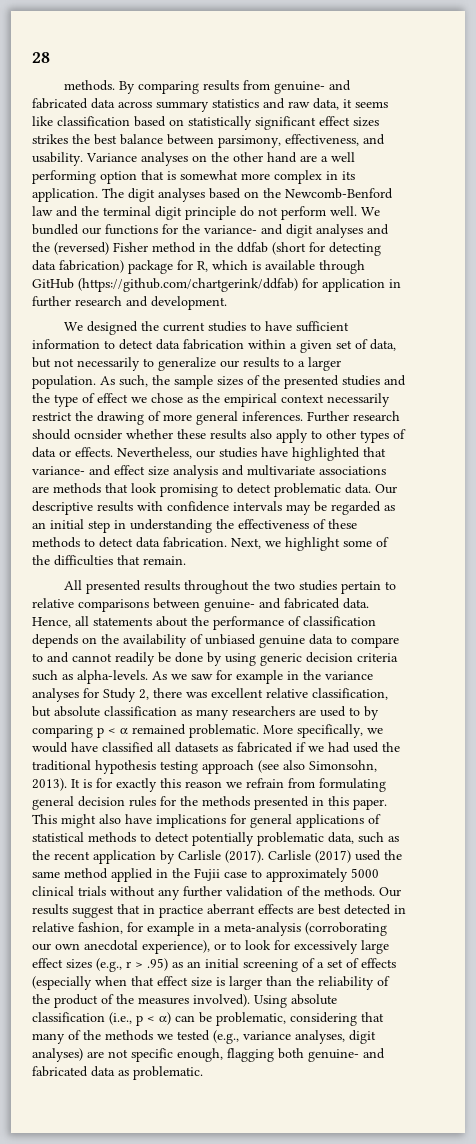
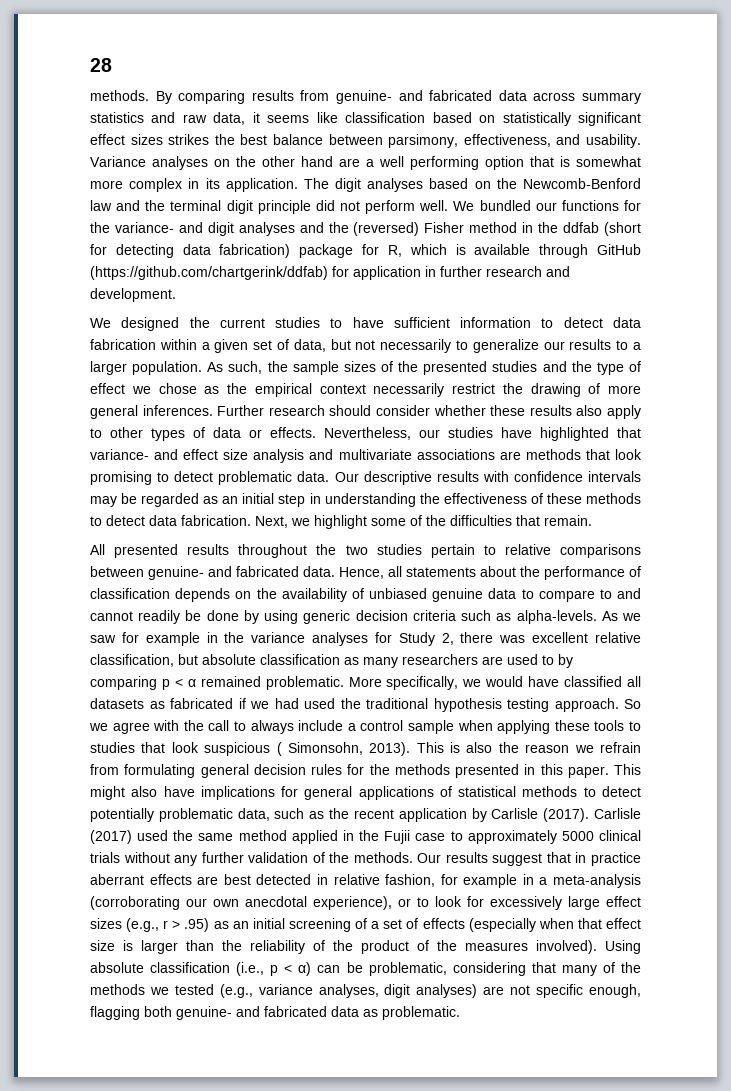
- The digit analyses based on the Newcomb-Benford law and the terminal digit principle do not perform well.
+ The digit analyses based on the Newcomb-Benford law and the terminal digit principle did not perform well.
- Further research should ocnsider whether these results also apply to other types of data or effects.
+ Further research should consider whether these results also apply to other types of data or effects.
- More specifically, we would have classified all datasets as fabricated if we had used the traditional hypothesis testing approach (see also Simonsohn, 2013). It is for exactly this reason we refrain from formulating general decision rules for the methods presented in this paper.
+ More specifically, we would have classified all datasets as fabricated if we had used the traditional hypothesis testing approach. So we agree with the call to always include a control sample when applying these tools to studies that look suspicious ( Simonsohn, 2013). This is also the reason we refrain from formulating general decision rules for the methods presented in this paper.

